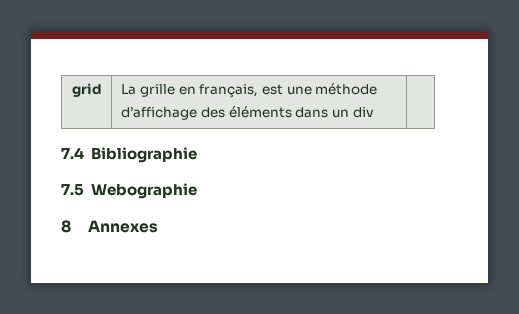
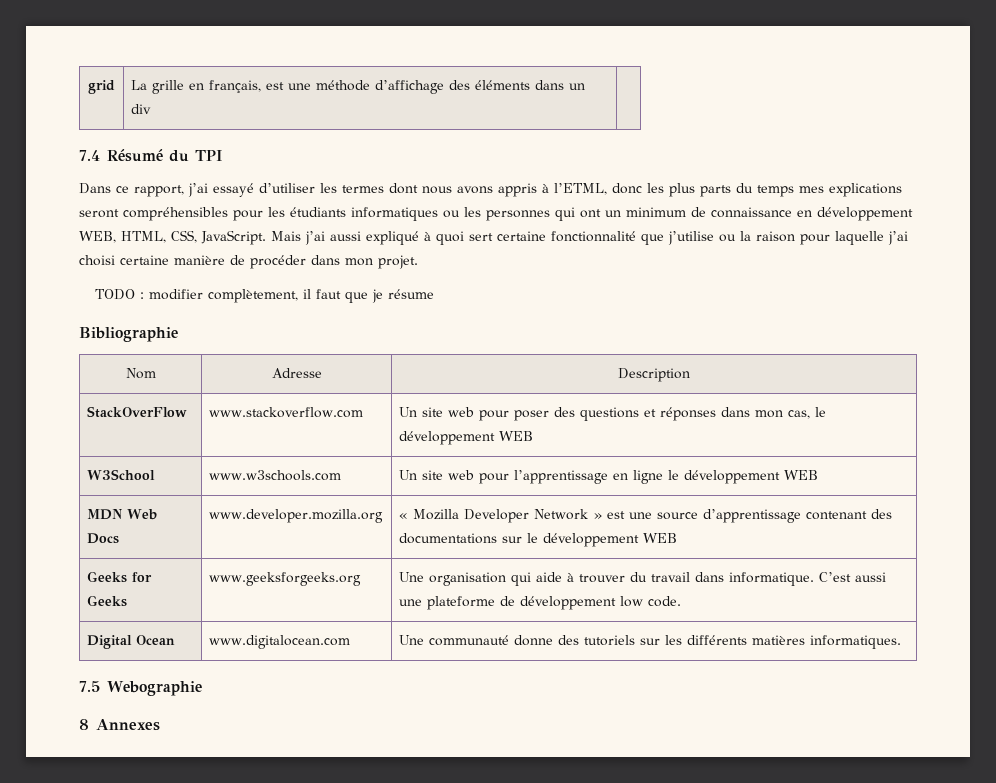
- 7.4 Bibliographie
+ 7.4 Résumé du TPI
+ Dans ce rapport, j’ai essayé d’utiliser les termes dont nous avons appris à l’ETML, donc les plus parts du temps mes explications seront compréhensibles pour les étudiants informatiques ou les personnes qui ont un minimum de connaissance en développement WEB, HTML, CSS, JavaScript. Mais j’ai aussi expliqué à quoi sert certaine fonctionnalité que j’utilise ou la raison pour laquelle j’ai choisi certaine manière de procéder dans mon projet.
+ TODO : modifier complètement, il faut que je résume
+ Bibliographie
+ Nom | Adresse | Description
+ StackOverFlow | www.stackoverflow.com | Un site web pour poser des questions et réponses dans mon cas, le développement WEB
+ W3School | www.w3schools.com | Un site web pour l’apprentissage en ligne le développement WEB
+ MDN Web Docs | www.developer.mozilla.org | « Mozilla Developer Network » est une source d’apprentissage contenant des documentations sur le développement WEB
+ Geeks for Geeks | www.geeksforgeeks.org | Une organisation qui aide à trouver du travail dans informatique. C’est aussi une plateforme de développement low code.
+ Digital Ocean | www.digitalocean.com | Une communauté donne des tutoriels sur les différents matières informatiques.

